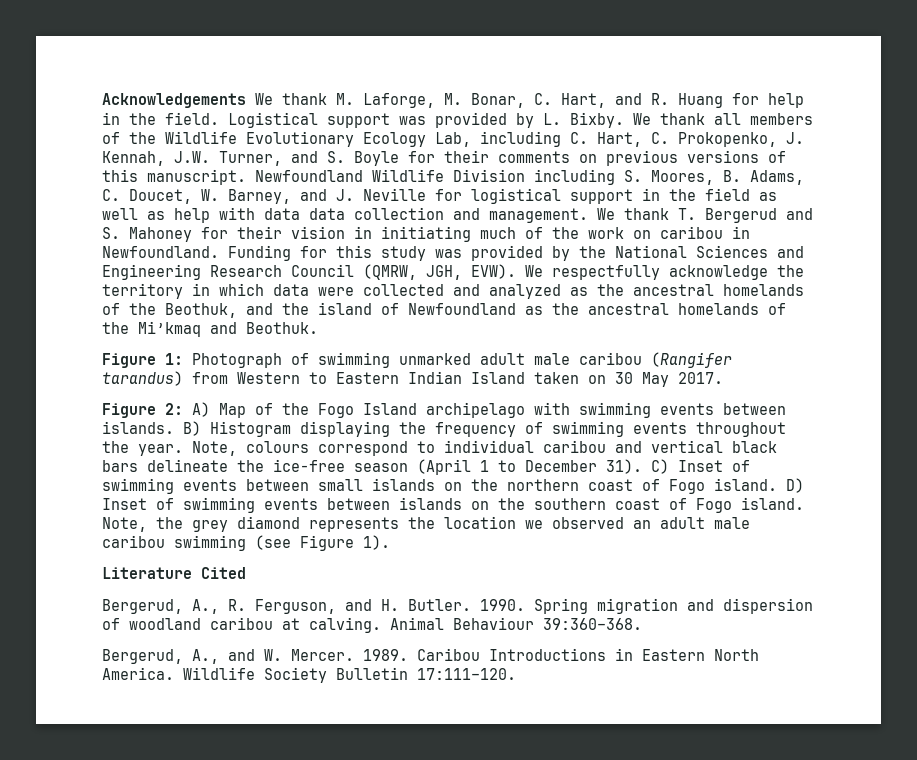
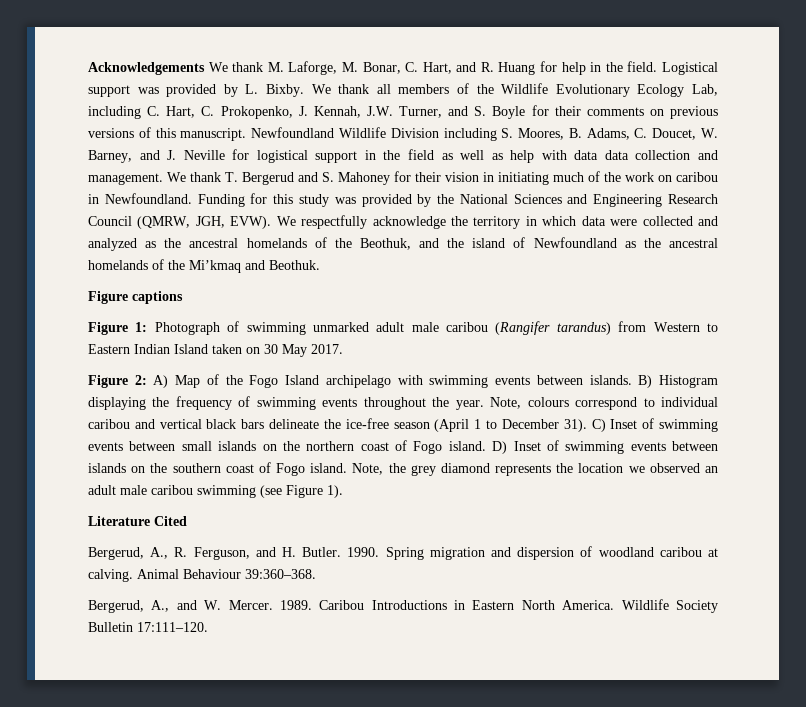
+ Figure captions

